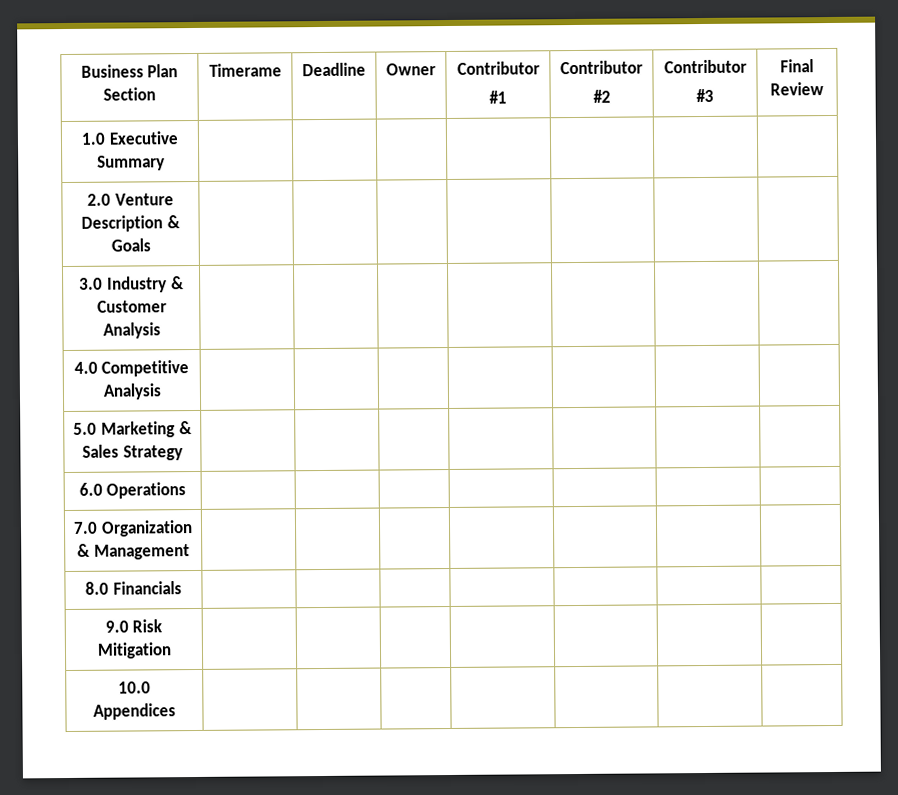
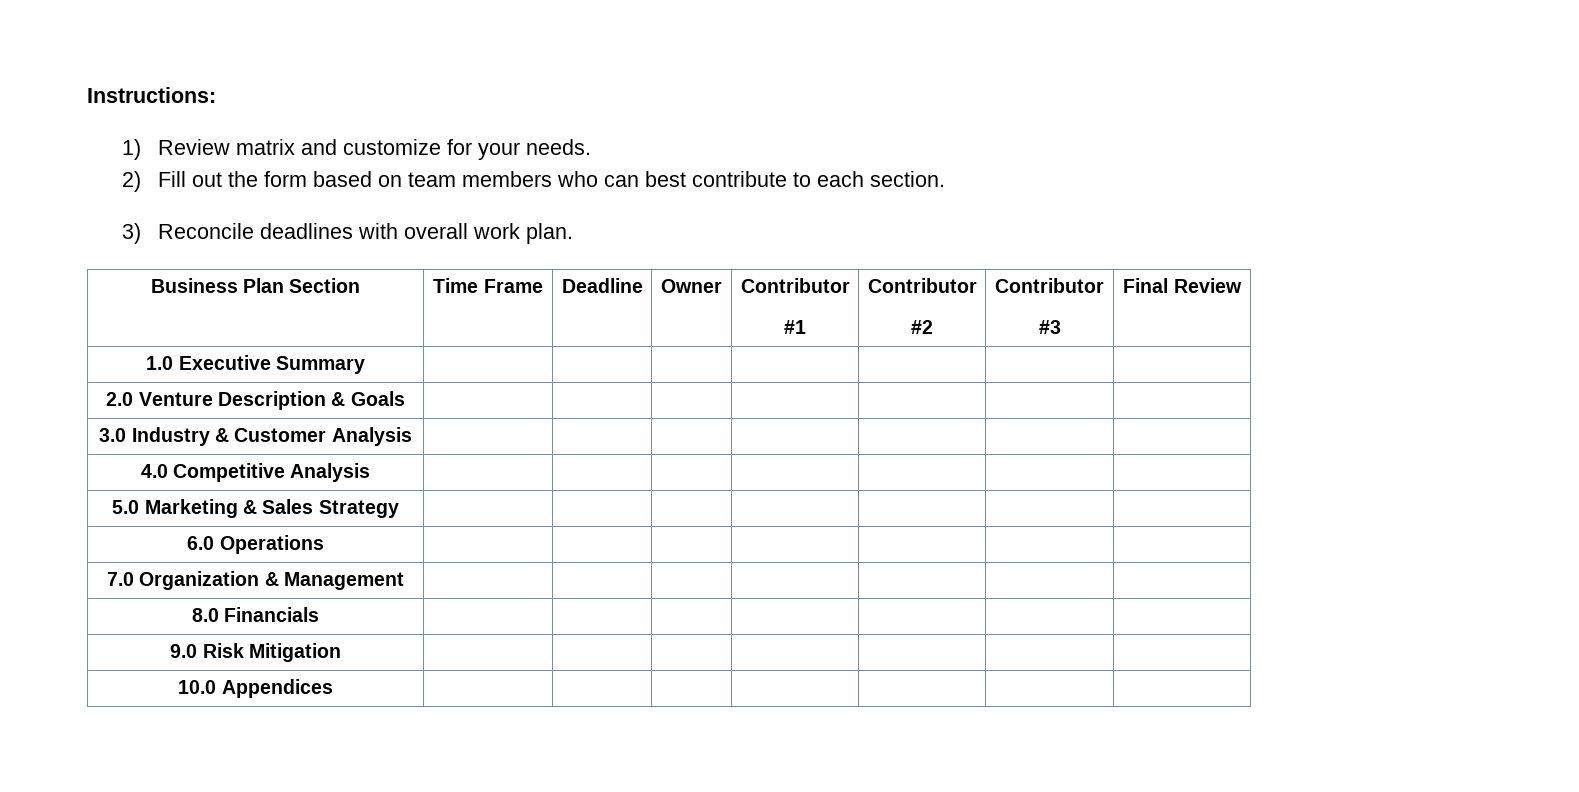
+ Instructions:
+ 1) Review matrix and customize for your needs.
+ 2) Fill out the form based on team members who can best contribute to each section.
+ 3) Reconcile deadlines with overall work plan.
- Business Plan Section | Timerame | Deadline | Owner | Contributor
+ Business Plan Section | Time Frame | Deadline | Owner | Contributor

